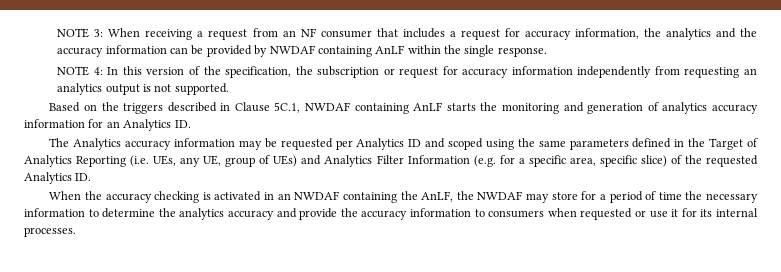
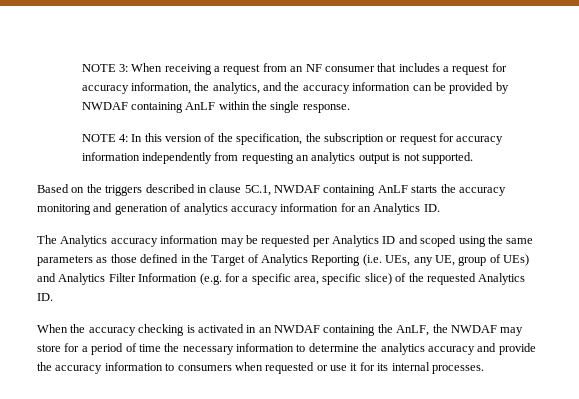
- NOTE 3: When receiving a request from an NF consumer that includes a request for accuracy information, the analytics and the accuracy information can be provided by NWDAF containing AnLF within the single response.
+ NOTE 3: When receiving a request from an NF consumer that includes a request for accuracy information, the analytics, and the accuracy information can be provided by NWDAF containing AnLF within the single response.
- Based on the triggers described in Clause 5C.1, NWDAF containing AnLF starts the monitoring and generation of analytics accuracy information for an Analytics ID.
+ Based on the triggers described in clause 5C.1, NWDAF containing AnLF starts the accuracy monitoring and generation of analytics accuracy information for an Analytics ID.
- The Analytics accuracy information may be requested per Analytics ID and scoped using the same parameters defined in the Target of Analytics Reporting (i.e. UEs, any UE, group of UEs) and Analytics Filter Information (e.g. for a specific area, specific slice) of the requested Analytics ID.
+ The Analytics accuracy information may be requested per Analytics ID and scoped using the same parameters as those defined in the Target of Analytics Reporting (i.e. UEs, any UE, group of UEs) and Analytics Filter Information (e.g. for a specific area, specific slice) of the requested Analytics ID.

